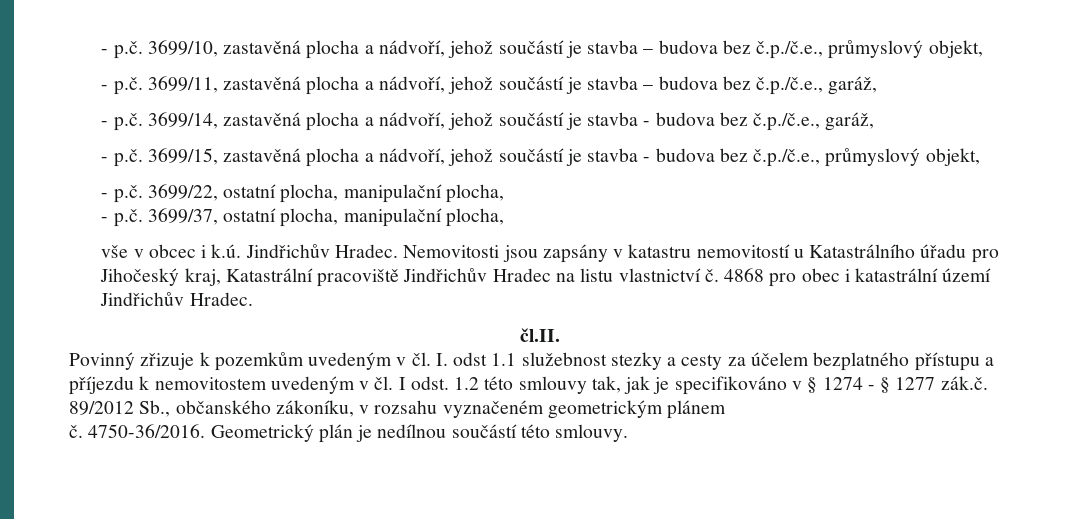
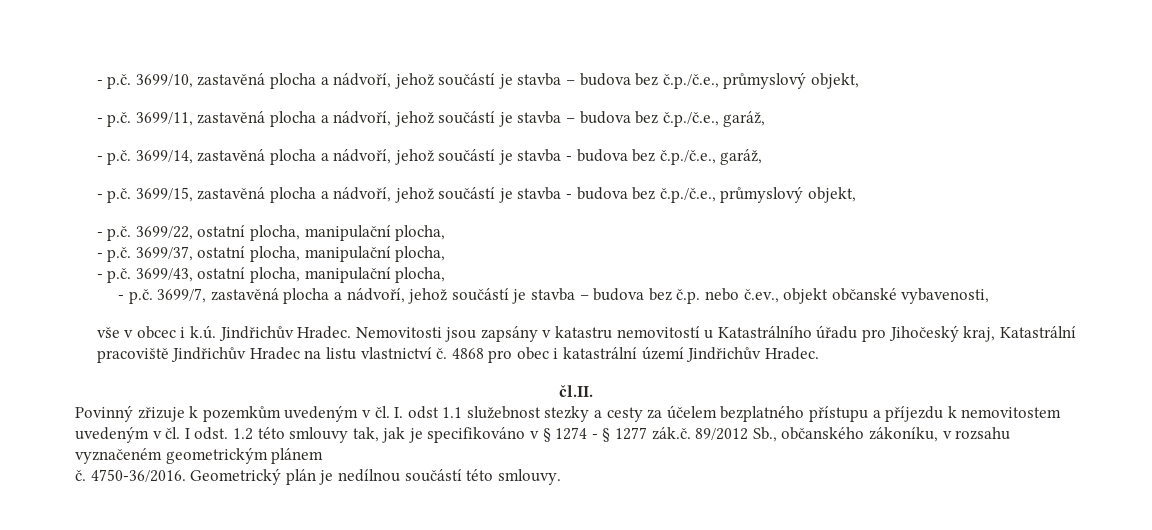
+ - p.č. 3699/43, ostatní plocha, manipulační plocha,
+ - p.č. 3699/7, zastavěná plocha a nádvoří, jehož součástí je stavba – budova bez č.p. nebo č.ev., objekt občanské vybavenosti,

